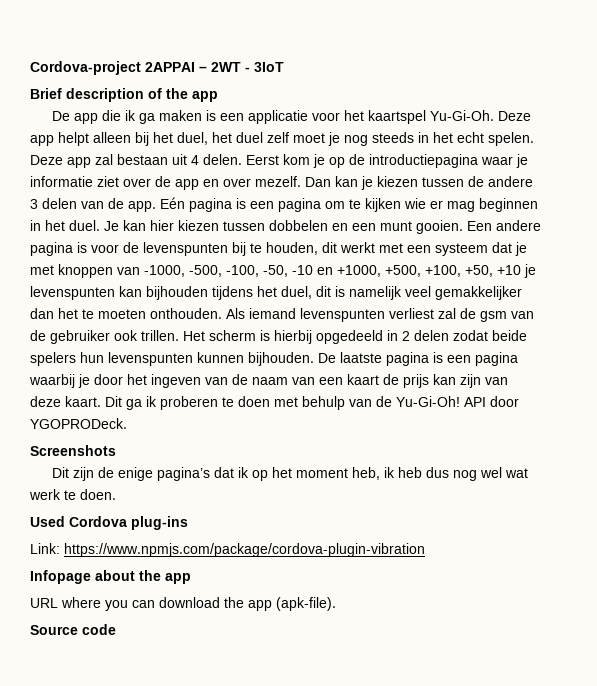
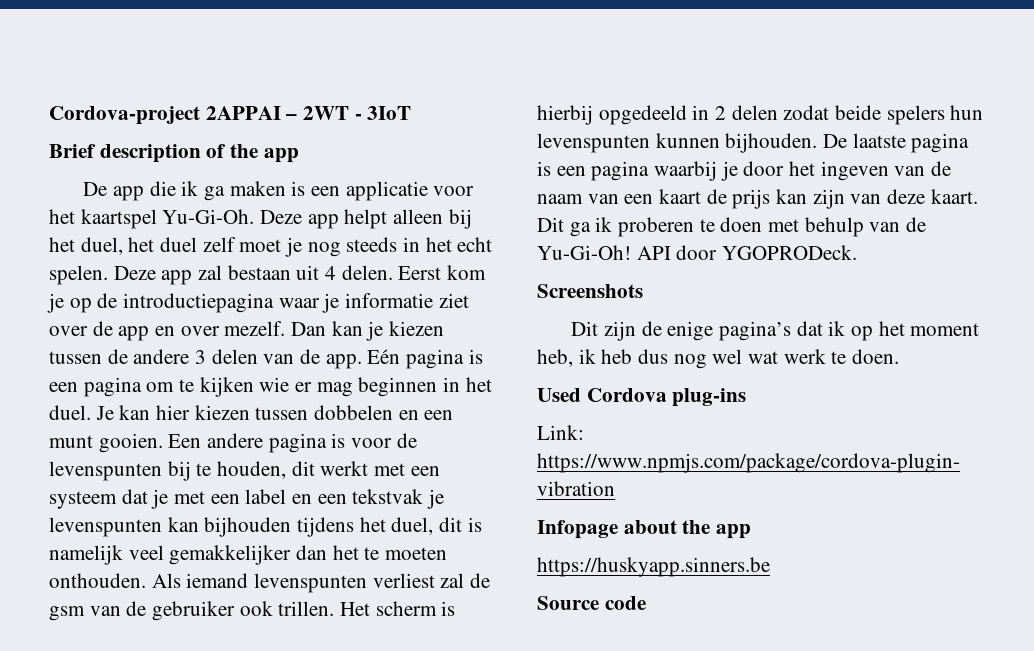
- Een andere pagina is voor de levenspunten bij te houden, dit werkt met een systeem dat je met knoppen van -1000, -500, -100, -50, -10 en +1000, +500, +100, +50, +10 je levenspunten kan bijhouden tijdens het duel, dit is namelijk veel gemakkelijker dan het te moeten onthouden.
+ Een andere pagina is voor de levenspunten bij te houden, dit werkt met een systeem dat je met een label en een tekstvak je levenspunten kan bijhouden tijdens het duel, dit is namelijk veel gemakkelijker dan het te moeten onthouden.
- URL where you can download the app (apk-file).
+ https://huskyapp.sinners.be

